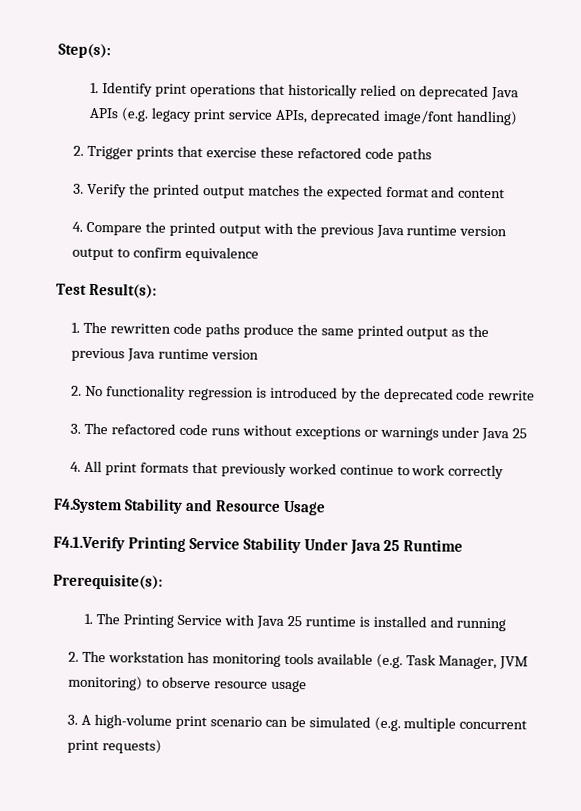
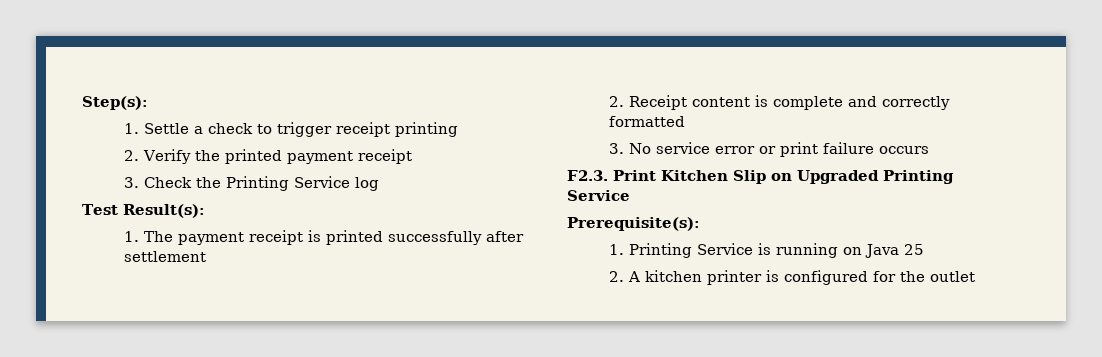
- 1. Identify print operations that historically relied on deprecated Java APIs (e.g. legacy print service APIs, deprecated image/font handling)
- 2. Trigger prints that exercise these refactored code paths
- 3. Verify the printed output matches the expected format and content
- 4. Compare the printed output with the previous Java runtime version output to confirm equivalence
+ 1. Settle a check to trigger receipt printing
+ 2. Verify the printed payment receipt
+ 3. Check the Printing Service log
  Test Result(s):
- 1. The rewritten code paths produce the same printed output as the previous Java runtime version
- 2. No functionality regression is introduced by the deprecated code rewrite
- 3. The refactored code runs without exceptions or warnings under Java 25
- 4. All print formats that previously worked continue to work correctly
- F4.System Stability and Resource Usage
- F4.1.Verify Printing Service Stability Under Java 25 Runtime
+ 1. The payment receipt is printed successfully after settlement
+ 2. Receipt content is complete and correctly formatted
+ 3. No service error or print failure occurs
+ F2.3. Print Kitchen Slip on Upgraded Printing Service
- 1. The Printing Service with Java 25 runtime is installed and running
- 2. The workstation has monitoring tools available (e.g. Task Manager, JVM monitoring) to observe resource usage
- 3. A high-volume print scenario can be simulated (e.g. multiple concurrent print requests)
+ 1. Printing Service is running on Java 25
+ 2. A kitchen printer is configured for the outlet

